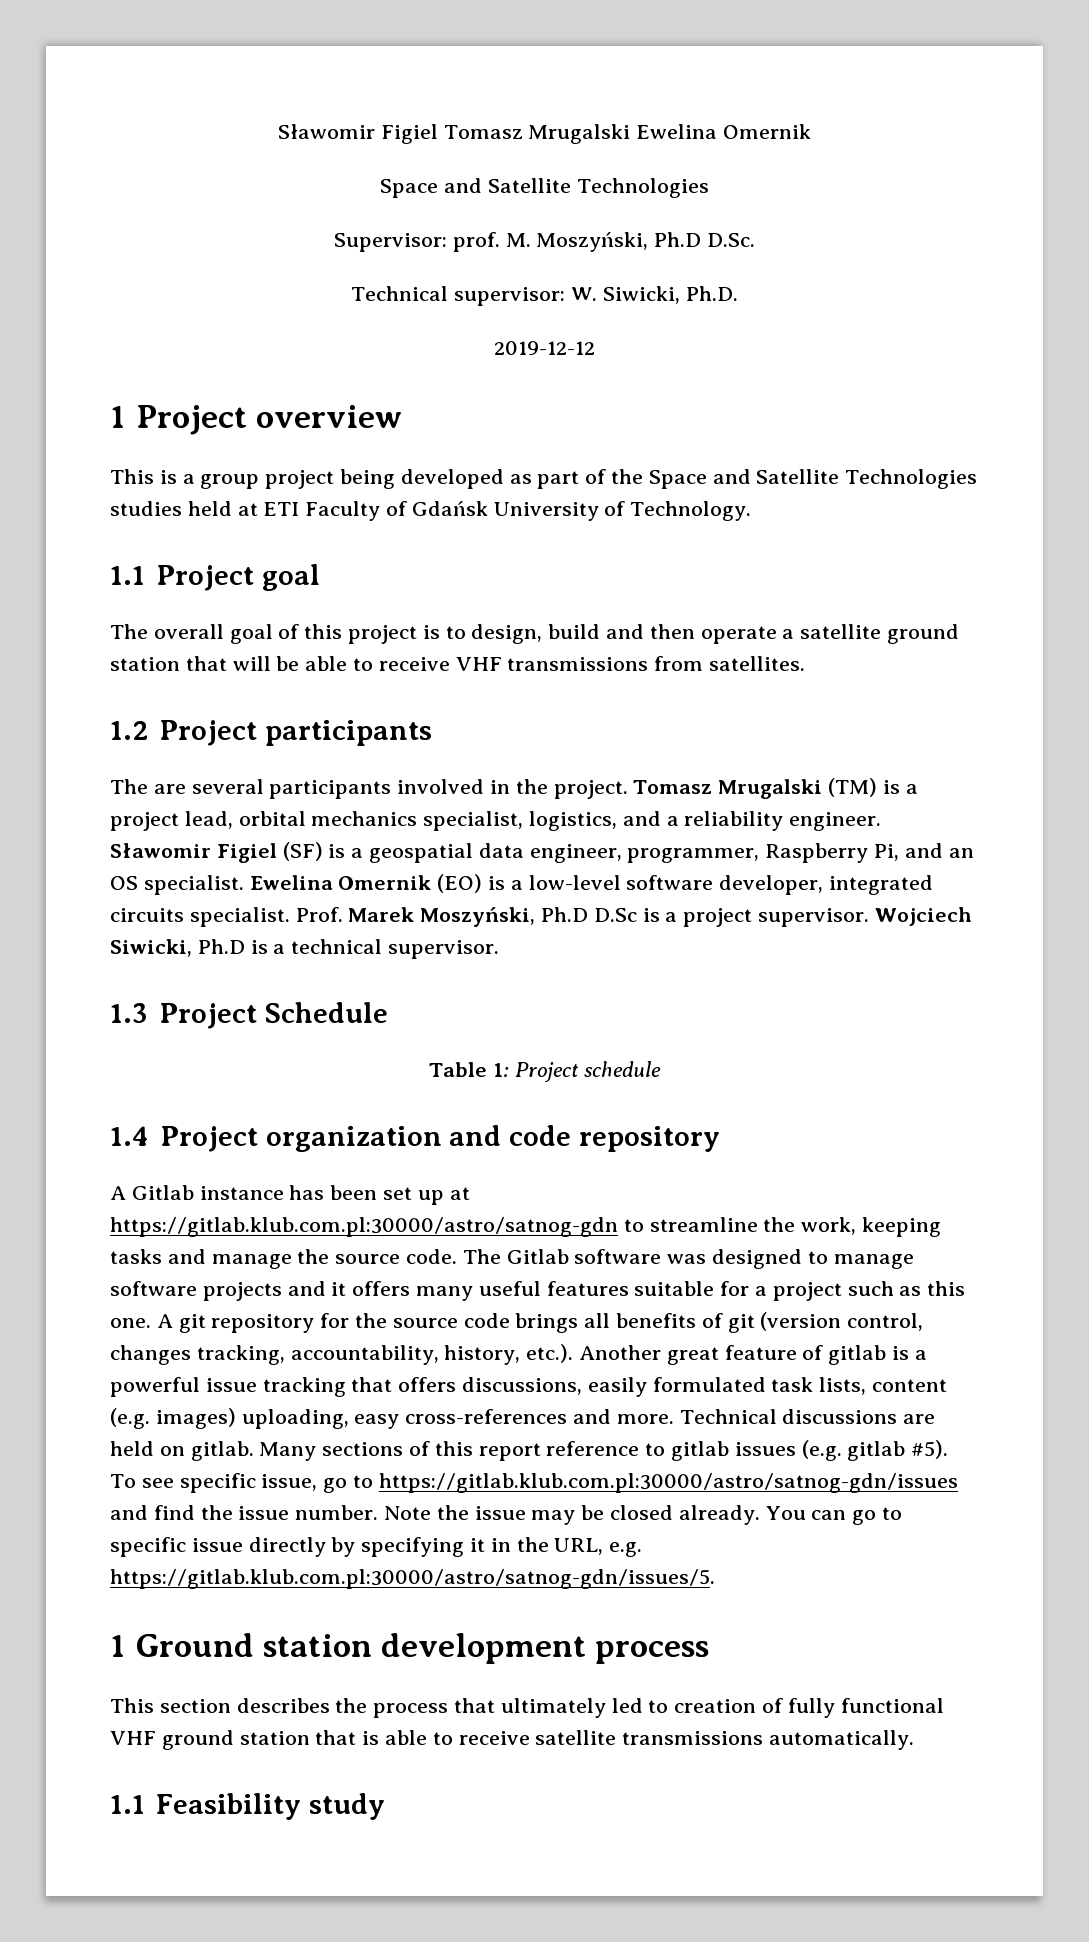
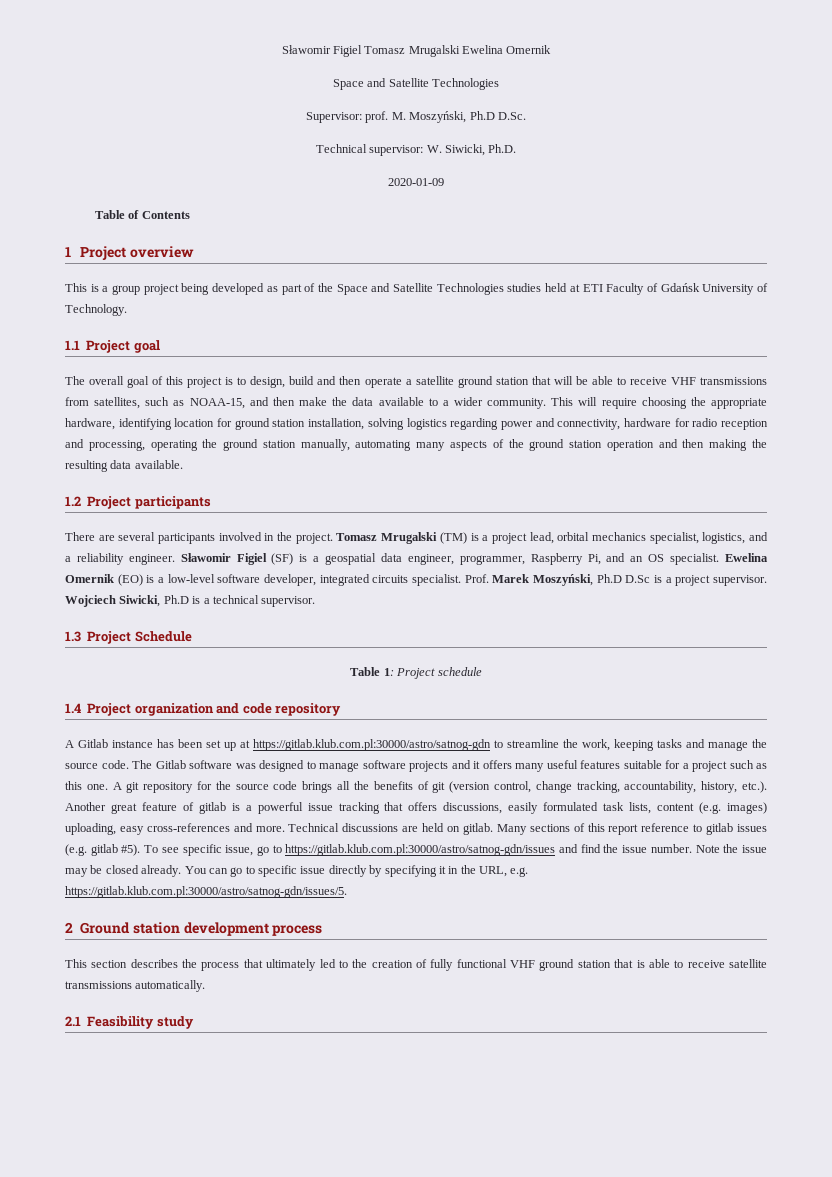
- 2019-12-12
+ 2020-01-09
+ Table of Contents
- The overall goal of this project is to design, build and then operate a satellite ground station that will be able to receive VHF transmissions from satellites.
+ The overall goal of this project is to design, build and then operate a satellite ground station that will be able to receive VHF transmissions from satellites, such as NOAA-15, and then make the data available to a wider community. This will require choosing the appropriate hardware, identifying location for ground station installation, solving logistics regarding power and connectivity, hardware for radio reception and processing, operating the ground station manually, automating many aspects of the ground station operation and then making the resulting data available.
- The are several participants involved in the project.
+ There are several participants involved in the project.
- A git repository for the source code brings all benefits of git (version control, changes tracking, accountability, history, etc.). Another great feature of gitlab is a powerful issue tracking that offers discussions, easily formulated task lists, content (e.g. images) uploading, easy cross-references and more.
+ A git repository for the source code brings all the benefits of git (version control, change tracking, accountability, history, etc.). Another great feature of gitlab is a powerful issue tracking that offers discussions, easily formulated task lists, content (e.g. images) uploading, easy cross-references and more.
- 1 Ground station development process
+ 2 Ground station development process
- This section describes the process that ultimately led to creation of fully functional VHF ground station that is able to receive satellite transmissions automatically.
+ This section describes the process that ultimately led to the creation of fully functional VHF ground station that is able to receive satellite transmissions automatically.
- 1.1 Feasibility study
+ 2.1 Feasibility study

